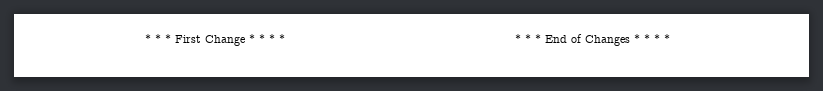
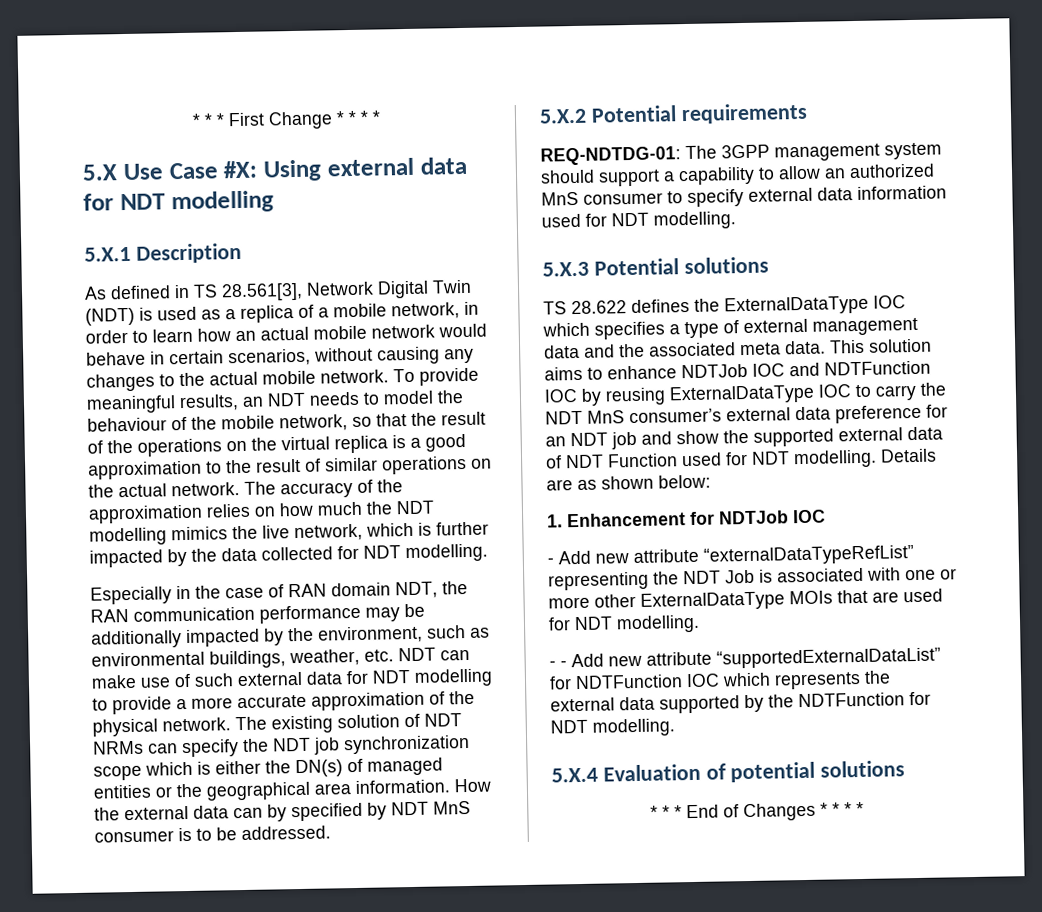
+ 5.X Use Case #X: Using external data for NDT modelling
+ 5.X.1 Description
+ As defined in TS 28.561[3], Network Digital Twin (NDT) is used as a replica of a mobile network, in order to learn how an actual mobile network would behave in certain scenarios, without causing any changes to the actual mobile network. To provide meaningful results, an NDT needs to model the behaviour of the mobile network, so that the result of the operations on the virtual replica is a good approximation to the result of similar operations on the actual network. The accuracy of the approximation relies on how much the NDT modelling mimics the live network, which is further impacted by the data collected for NDT modelling.
+ Especially in the case of RAN domain NDT, the RAN communication performance may be additionally impacted by the environment, such as environmental buildings, weather, etc. NDT can make use of such external data for NDT modelling to provide a more accurate approximation of the physical network. The existing solution of NDT NRMs can specify the NDT job synchronization scope which is either the DN(s) of managed entities or the geographical area information. How the external data can by specified by NDT MnS consumer is to be addressed.
+ 5.X.2 Potential requirements
+ REQ-NDTDG-01: The 3GPP management system should support a capability to allow an authorized MnS consumer to specify external data information used for NDT modelling.
+ 5.X.3 Potential solutions
+ TS 28.622 defines the ExternalDataType IOC which specifies a type of external management data and the associated meta data. This solution aims to enhance NDTJob IOC and NDTFunction IOC by reusing ExternalDataType IOC to carry the NDT MnS consumer’s external data preference for an NDT job and show the supported external data of NDT Function used for NDT modelling. Details are as shown below:
+ 1. Enhancement for NDTJob IOC
+ - Add new attribute “externalDataTypeRefList” representing the NDT Job is associated with one or more other ExternalDataType MOIs that are used for NDT modelling.
+ - - Add new attribute “supportedExternalDataList” for NDTFunction IOC which represents the external data supported by the NDTFunction for NDT modelling.
+ 5.X.4 Evaluation of potential solutions

